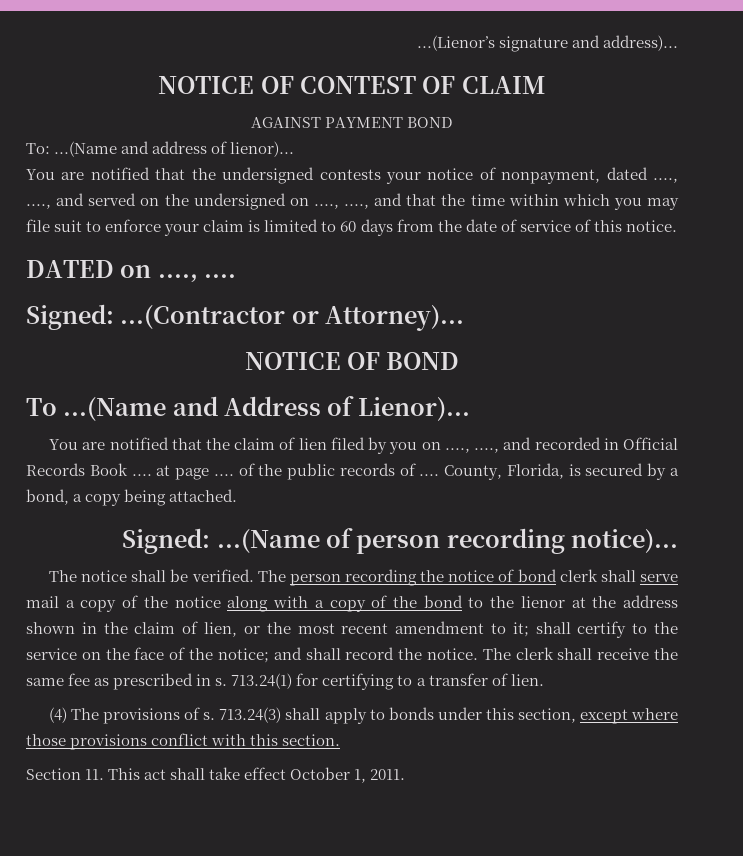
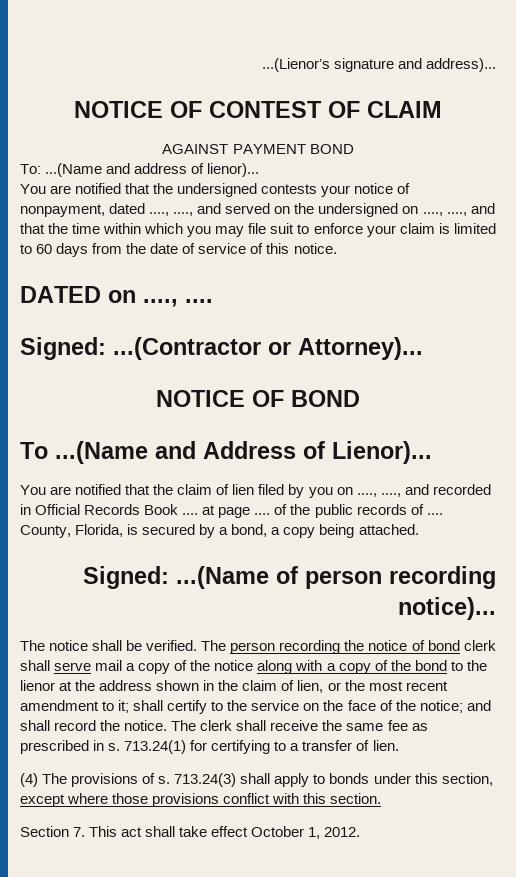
- Section 11. This act shall take effect October 1, 2011.
+ Section 7. This act shall take effect October 1, 2012.

